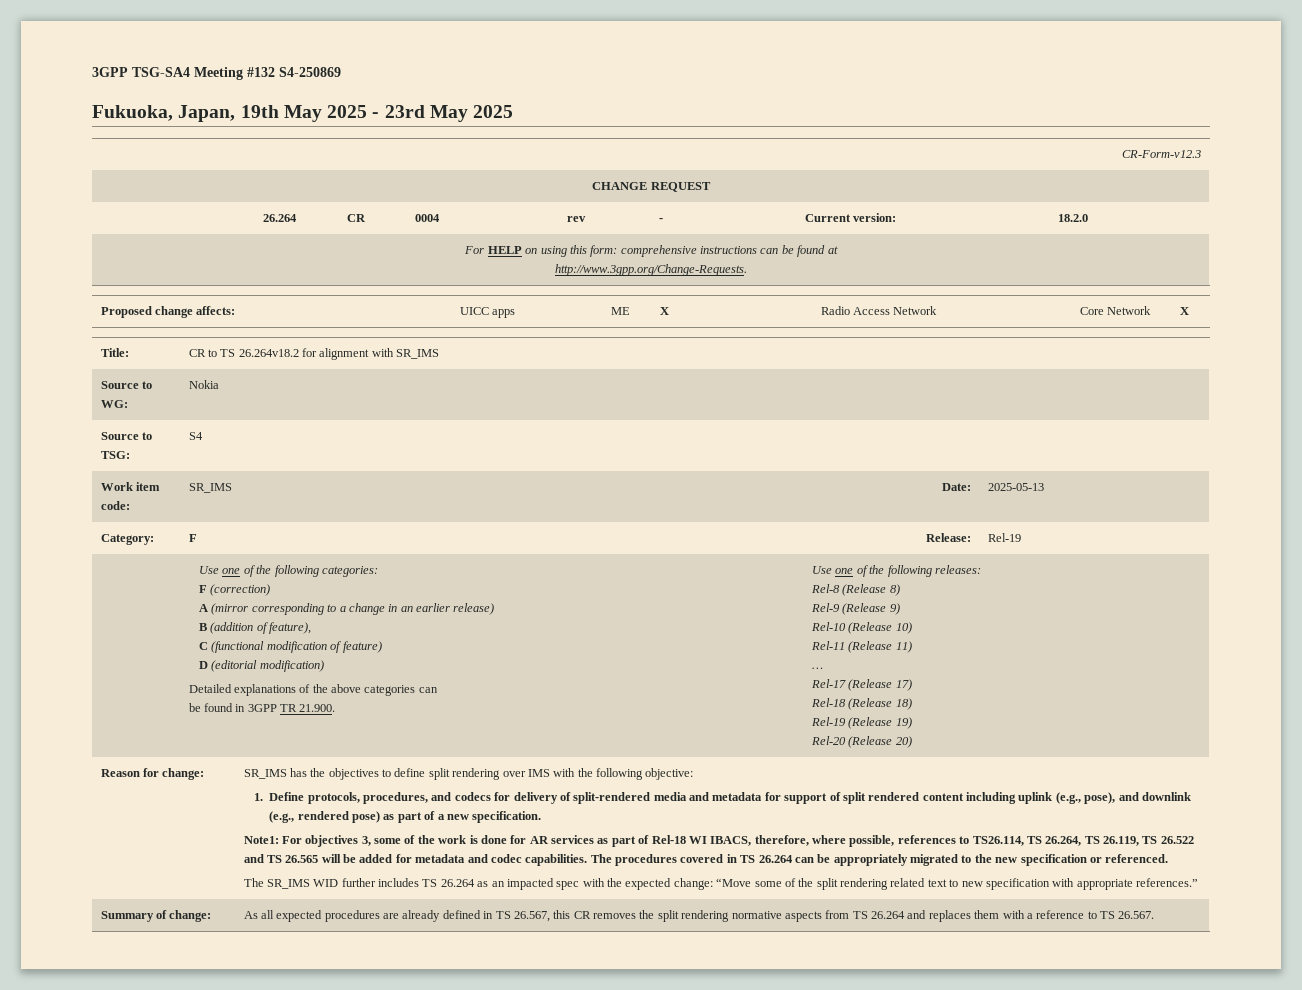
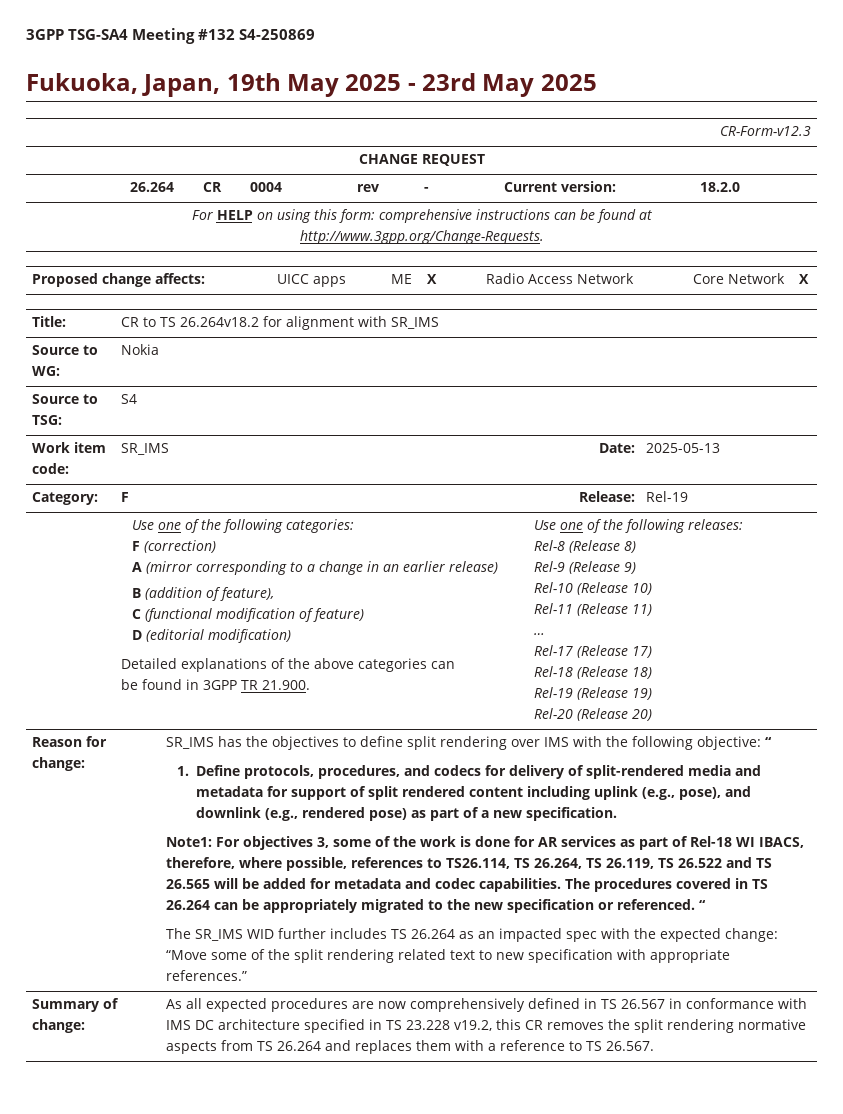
- SR_IMS has the objectives to define split rendering over IMS with the following objective:
+ SR_IMS has the objectives to define split rendering over IMS with the following objective: “
- The procedures covered in TS 26.264 can be appropriately migrated to the new specification or referenced.
+ The procedures covered in TS 26.264 can be appropriately migrated to the new specification or referenced. “
- As all expected procedures are already defined in TS 26.567, this CR removes the split rendering normative aspects from TS 26.264 and replaces them with a reference to TS 26.567.
+ As all expected procedures are now comprehensively defined in TS 26.567 in conformance with IMS DC architecture specified in TS 23.228 v19.2, this CR removes the split rendering normative aspects from TS 26.264 and replaces them with a reference to TS 26.567.

